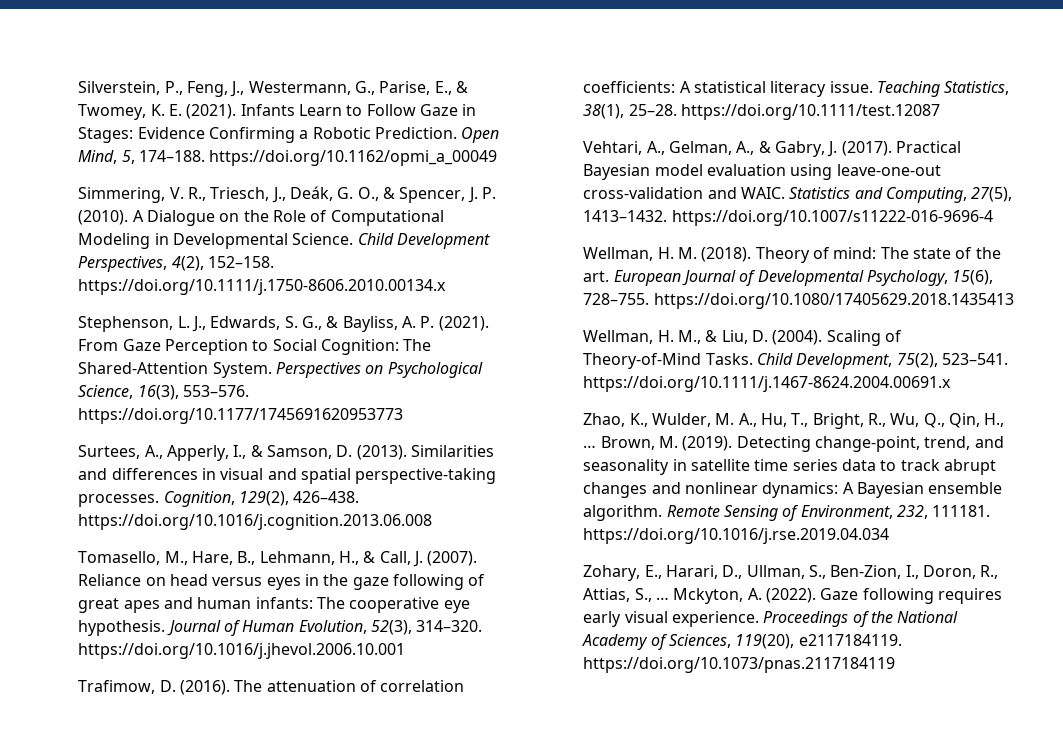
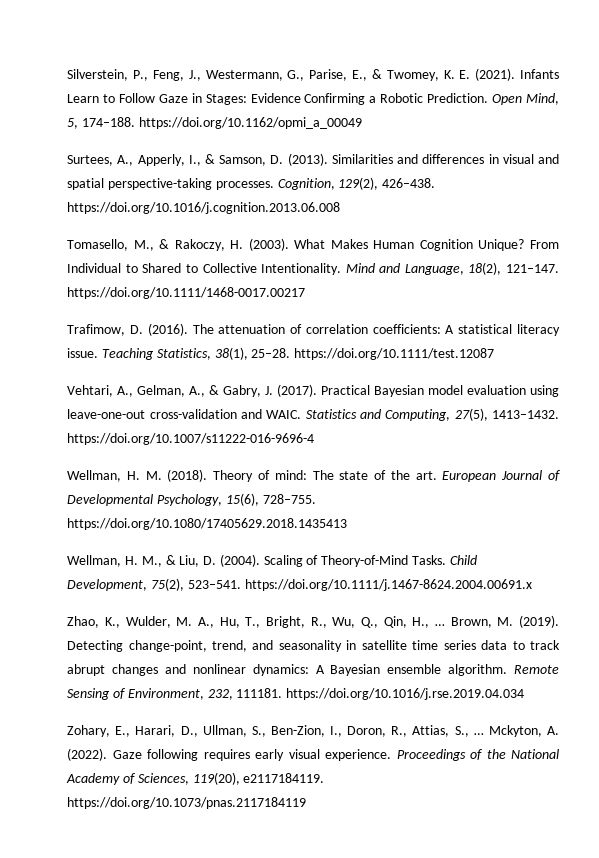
- Simmering, V. R., Triesch, J., Deák, G. O., & Spencer, J. P. (2010). A Dialogue on the Role of Computational Modeling in Developmental Science. Child Development Perspectives, 4(2), 152–158. https://doi.org/10.1111/j.1750-8606.2010.00134.x
- Stephenson, L. J., Edwards, S. G., & Bayliss, A. P. (2021). From Gaze Perception to Social Cognition: The Shared-Attention System. Perspectives on Psychological Science, 16(3), 553–576. https://doi.org/10.1177/1745691620953773
- Tomasello, M., Hare, B., Lehmann, H., & Call, J. (2007). Reliance on head versus eyes in the gaze following of great apes and human infants: The cooperative eye hypothesis. Journal of Human Evolution, 52(3), 314–320. https://doi.org/10.1016/j.jhevol.2006.10.001
+ Tomasello, M., & Rakoczy, H. (2003). What Makes Human Cognition Unique? From Individual to Shared to Collective Intentionality. Mind and Language, 18(2), 121–147. https://doi.org/10.1111/1468-0017.00217

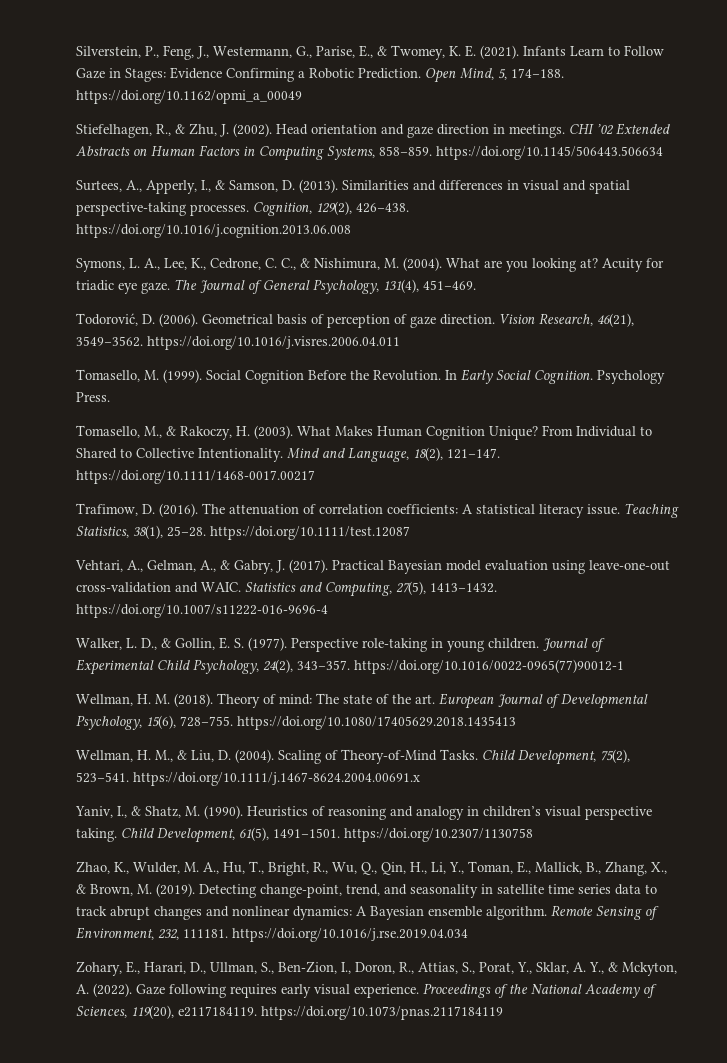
+ Stiefelhagen, R., & Zhu, J. (2002). Head orientation and gaze direction in meetings. CHI ’02 Extended Abstracts on Human Factors in Computing Systems, 858–859. https://doi.org/10.1145/506443.506634
+ Symons, L. A., Lee, K., Cedrone, C. C., & Nishimura, M. (2004). What are you looking at? Acuity for triadic eye gaze. The Journal of General Psychology, 131(4), 451–469.
+ Todorović, D. (2006). Geometrical basis of perception of gaze direction. Vision Research, 46(21), 3549–3562. https://doi.org/10.1016/j.visres.2006.04.011
+ Tomasello, M. (1999). Social Cognition Before the Revolution. In Early Social Cognition. Psychology Press.
+ Walker, L. D., & Gollin, E. S. (1977). Perspective role-taking in young children. Journal of Experimental Child Psychology, 24(2), 343–357. https://doi.org/10.1016/0022-0965(77)90012-1
+ Yaniv, I., & Shatz, M. (1990). Heuristics of reasoning and analogy in children’s visual perspective taking. Child Development, 61(5), 1491–1501. https://doi.org/10.2307/1130758
- Zhao, K., Wulder, M. A., Hu, T., Bright, R., Wu, Q., Qin, H., … Brown, M. (2019).
+ Zhao, K., Wulder, M. A., Hu, T., Bright, R., Wu, Q., Qin, H., Li, Y., Toman, E., Mallick, B., Zhang, X., & Brown, M. (2019).
- Zohary, E., Harari, D., Ullman, S., Ben-Zion, I., Doron, R., Attias, S., … Mckyton, A. (2022).
+ Zohary, E., Harari, D., Ullman, S., Ben-Zion, I., Doron, R., Attias, S., Porat, Y., Sklar, A. Y., & Mckyton, A. (2022).

